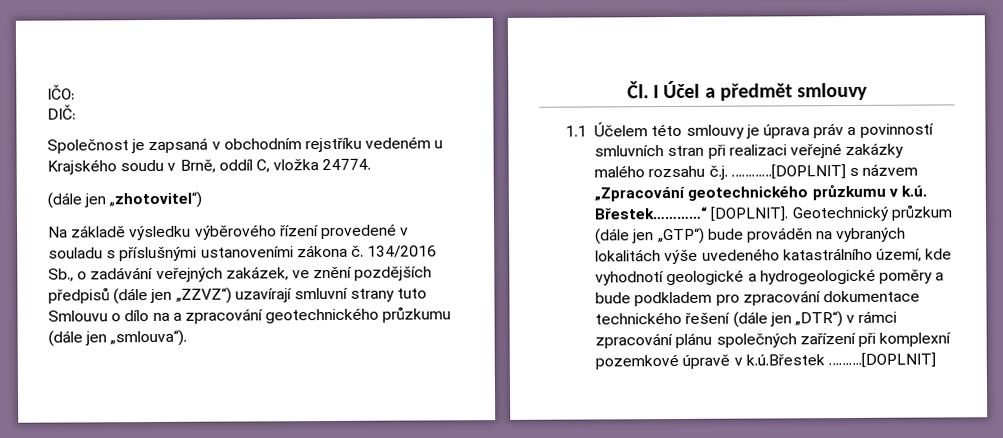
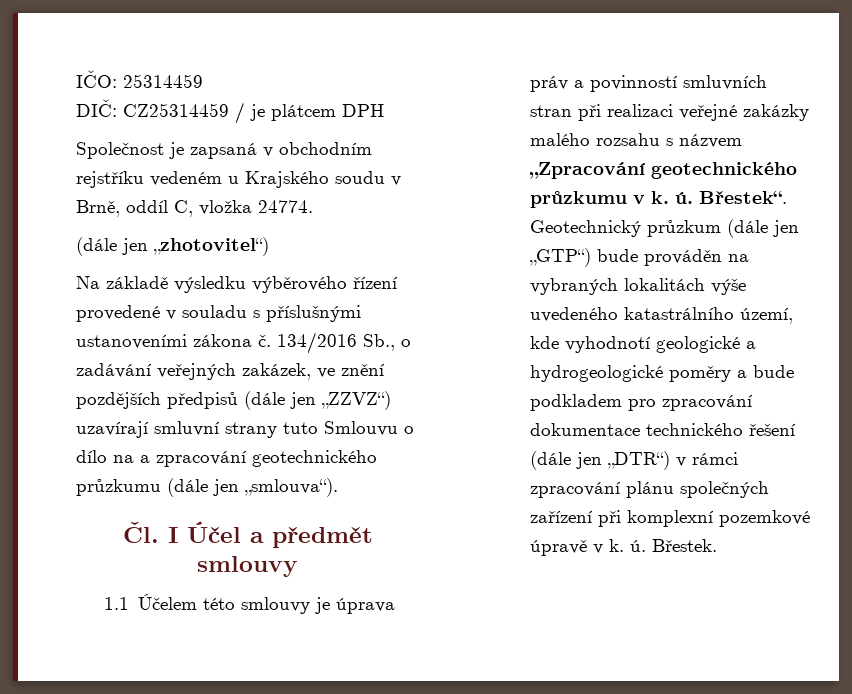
- IČO:
+ IČO: 25314459
- DIČ:
+ DIČ: CZ25314459 / je plátcem DPH
- 1.1 Účelem této smlouvy je úprava práv a povinností smluvních stran při realizaci veřejné zakázky malého rozsahu č.j. …………[DOPLNIT] s názvem „Zpracování geotechnického průzkumu v k.ú. Břestek…………“ [DOPLNIT].
+ 1.1 Účelem této smlouvy je úprava práv a povinností smluvních stran při realizaci veřejné zakázky malého rozsahu s názvem „Zpracování geotechnického průzkumu v k. ú. Břestek“.
- Geotechnický průzkum (dále jen „GTP“) bude prováděn na vybraných lokalitách výše uvedeného katastrálního území, kde vyhodnotí geologické a hydrogeologické poměry a bude podkladem pro zpracování dokumentace technického řešení (dále jen „DTR“) v rámci zpracování plánu společných zařízení při komplexní pozemkové úpravě v k.ú.Břestek ……….[DOPLNIT]
+ Geotechnický průzkum (dále jen „GTP“) bude prováděn na vybraných lokalitách výše uvedeného katastrálního území, kde vyhodnotí geologické a hydrogeologické poměry a bude podkladem pro zpracování dokumentace technického řešení (dále jen „DTR“) v rámci zpracování plánu společných zařízení při komplexní pozemkové úpravě v k. ú. Břestek.

